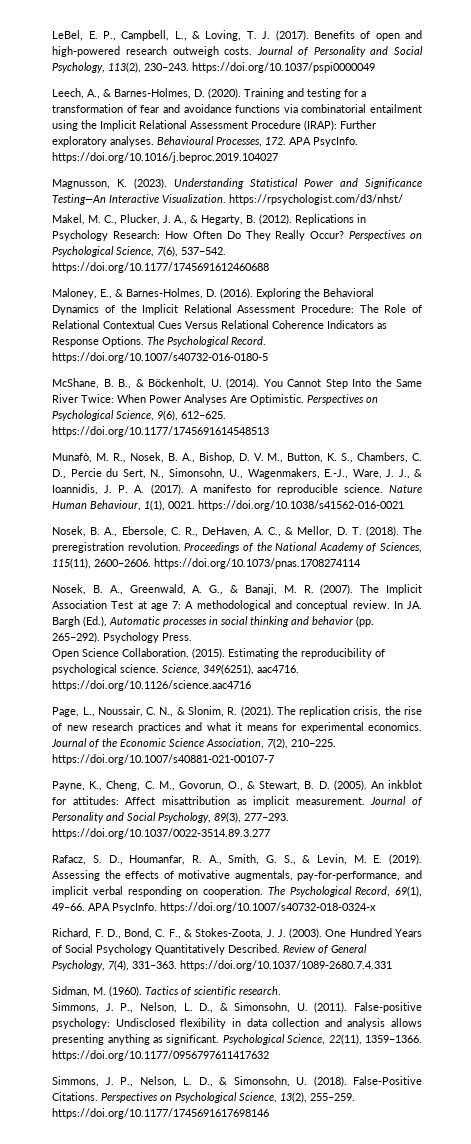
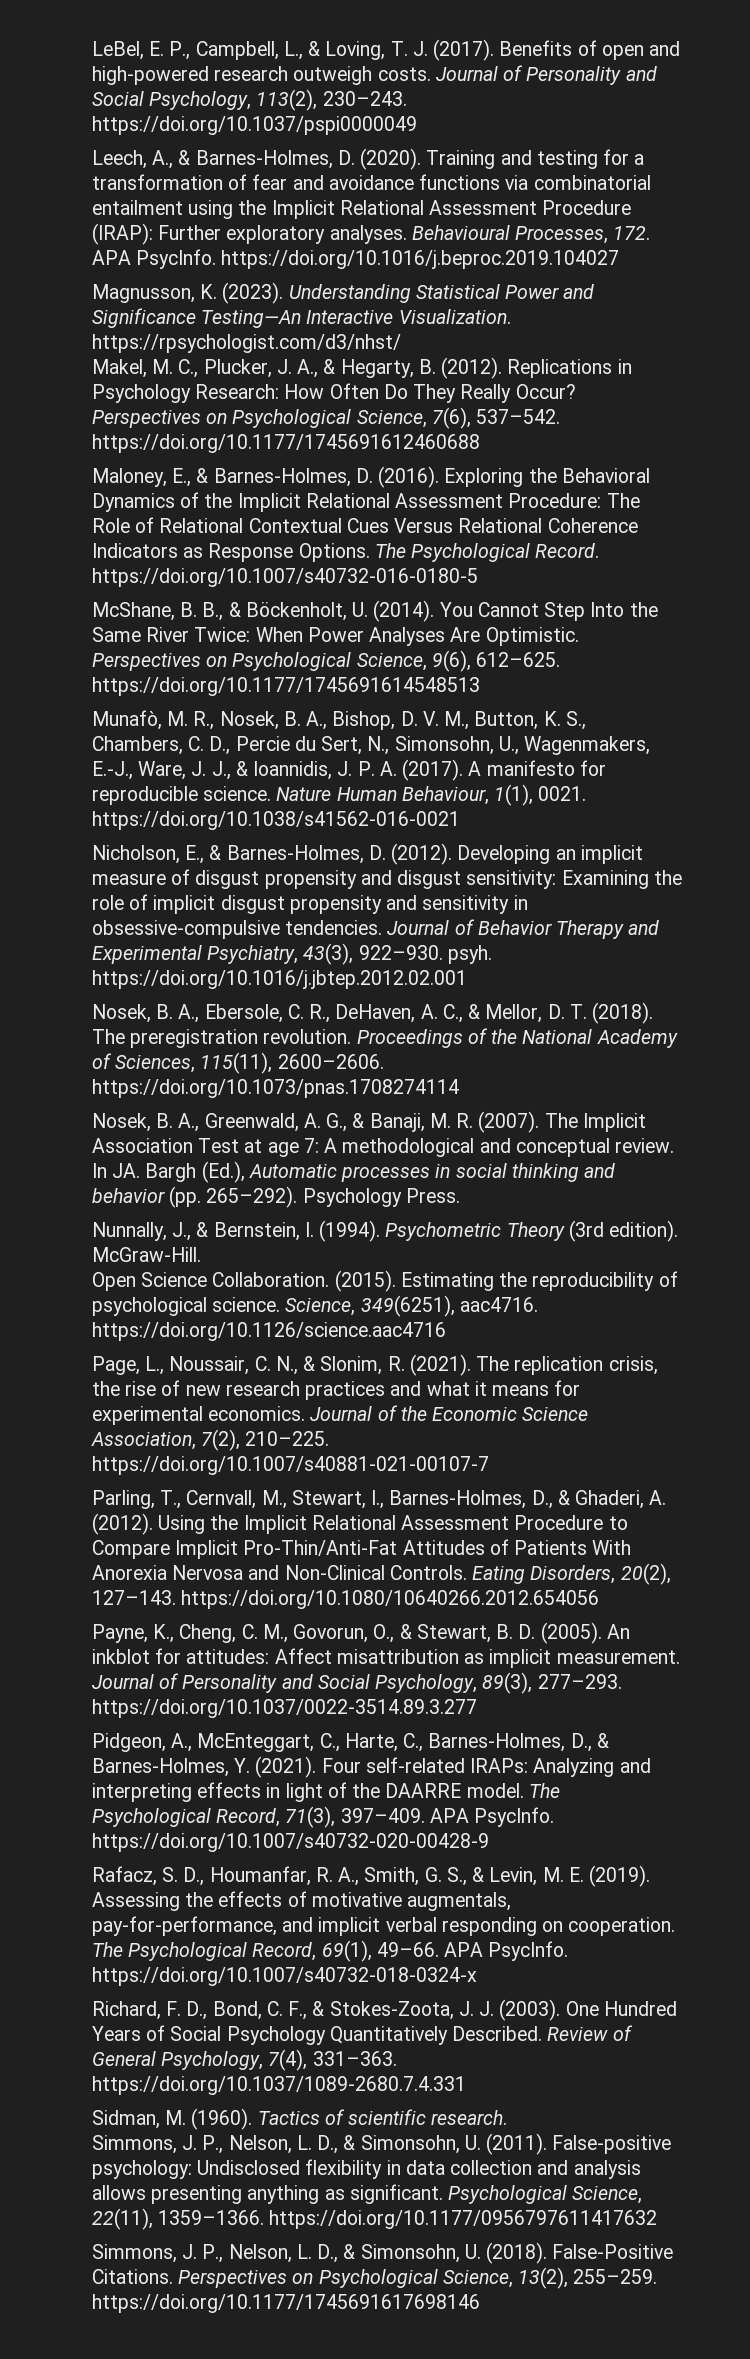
+ Nicholson, E., & Barnes-Holmes, D. (2012). Developing an implicit measure of disgust propensity and disgust sensitivity: Examining the role of implicit disgust propensity and sensitivity in obsessive-compulsive tendencies. Journal of Behavior Therapy and Experimental Psychiatry, 43(3), 922–930. psyh. https://doi.org/10.1016/j.jbtep.2012.02.001
+ Nunnally, J., & Bernstein, I. (1994). Psychometric Theory (3rd edition). McGraw-Hill.
+ Parling, T., Cernvall, M., Stewart, I., Barnes-Holmes, D., & Ghaderi, A. (2012). Using the Implicit Relational Assessment Procedure to Compare Implicit Pro-Thin/Anti-Fat Attitudes of Patients With Anorexia Nervosa and Non-Clinical Controls. Eating Disorders, 20(2), 127–143. https://doi.org/10.1080/10640266.2012.654056
+ Pidgeon, A., McEnteggart, C., Harte, C., Barnes-Holmes, D., & Barnes-Holmes, Y. (2021). Four self-related IRAPs: Analyzing and interpreting effects in light of the DAARRE model. The Psychological Record, 71(3), 397–409. APA PsycInfo. https://doi.org/10.1007/s40732-020-00428-9

